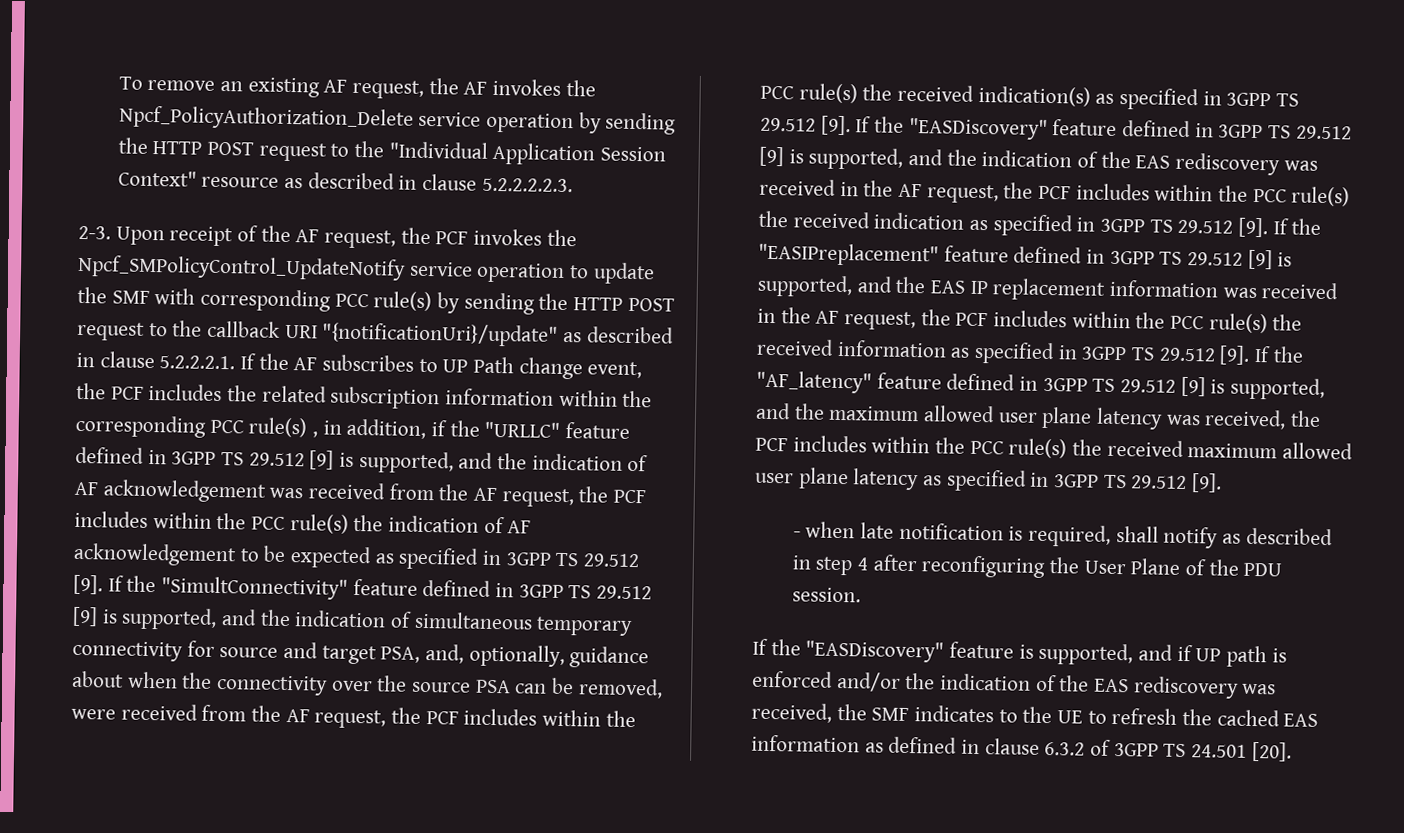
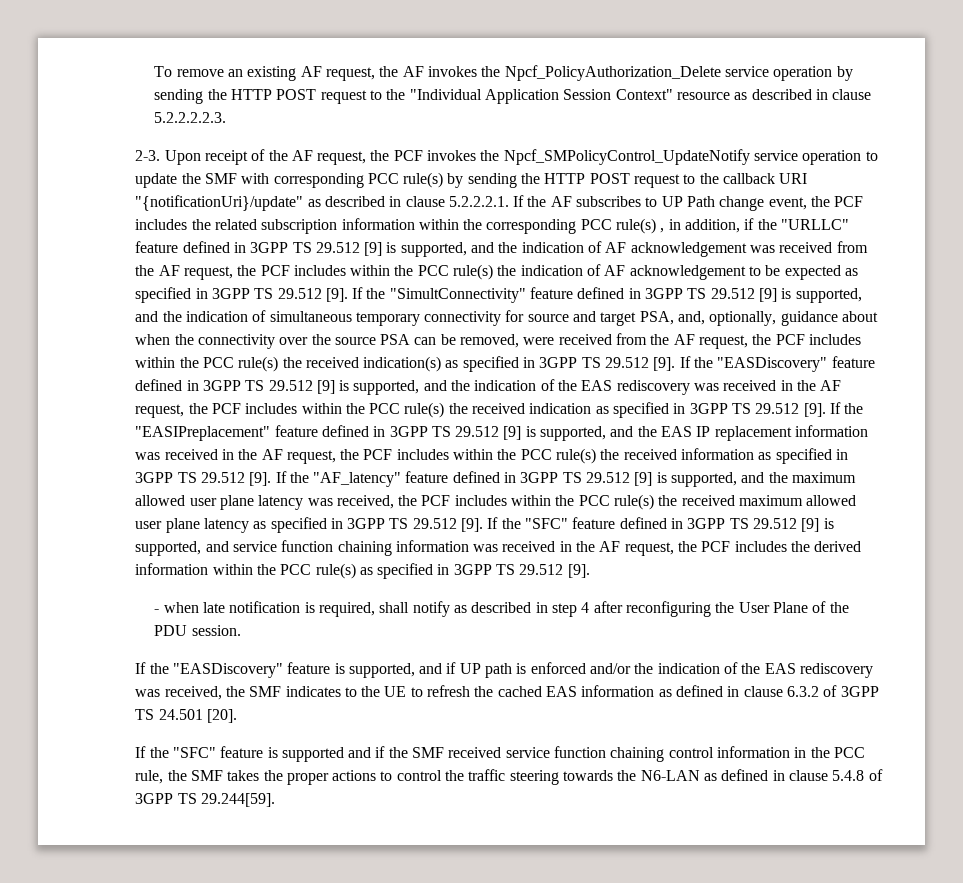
+ If the "SFC" feature defined in 3GPP TS 29.512 [9] is supported, and service function chaining information was received in the AF request, the PCF includes the derived information within the PCC rule(s) as specified in 3GPP TS 29.512 [9].
+ If the "SFC" feature is supported and if the SMF received service function chaining control information in the PCC rule, the SMF takes the proper actions to control the traffic steering towards the N6-LAN as defined in clause 5.4.8 of 3GPP TS 29.244[59].

